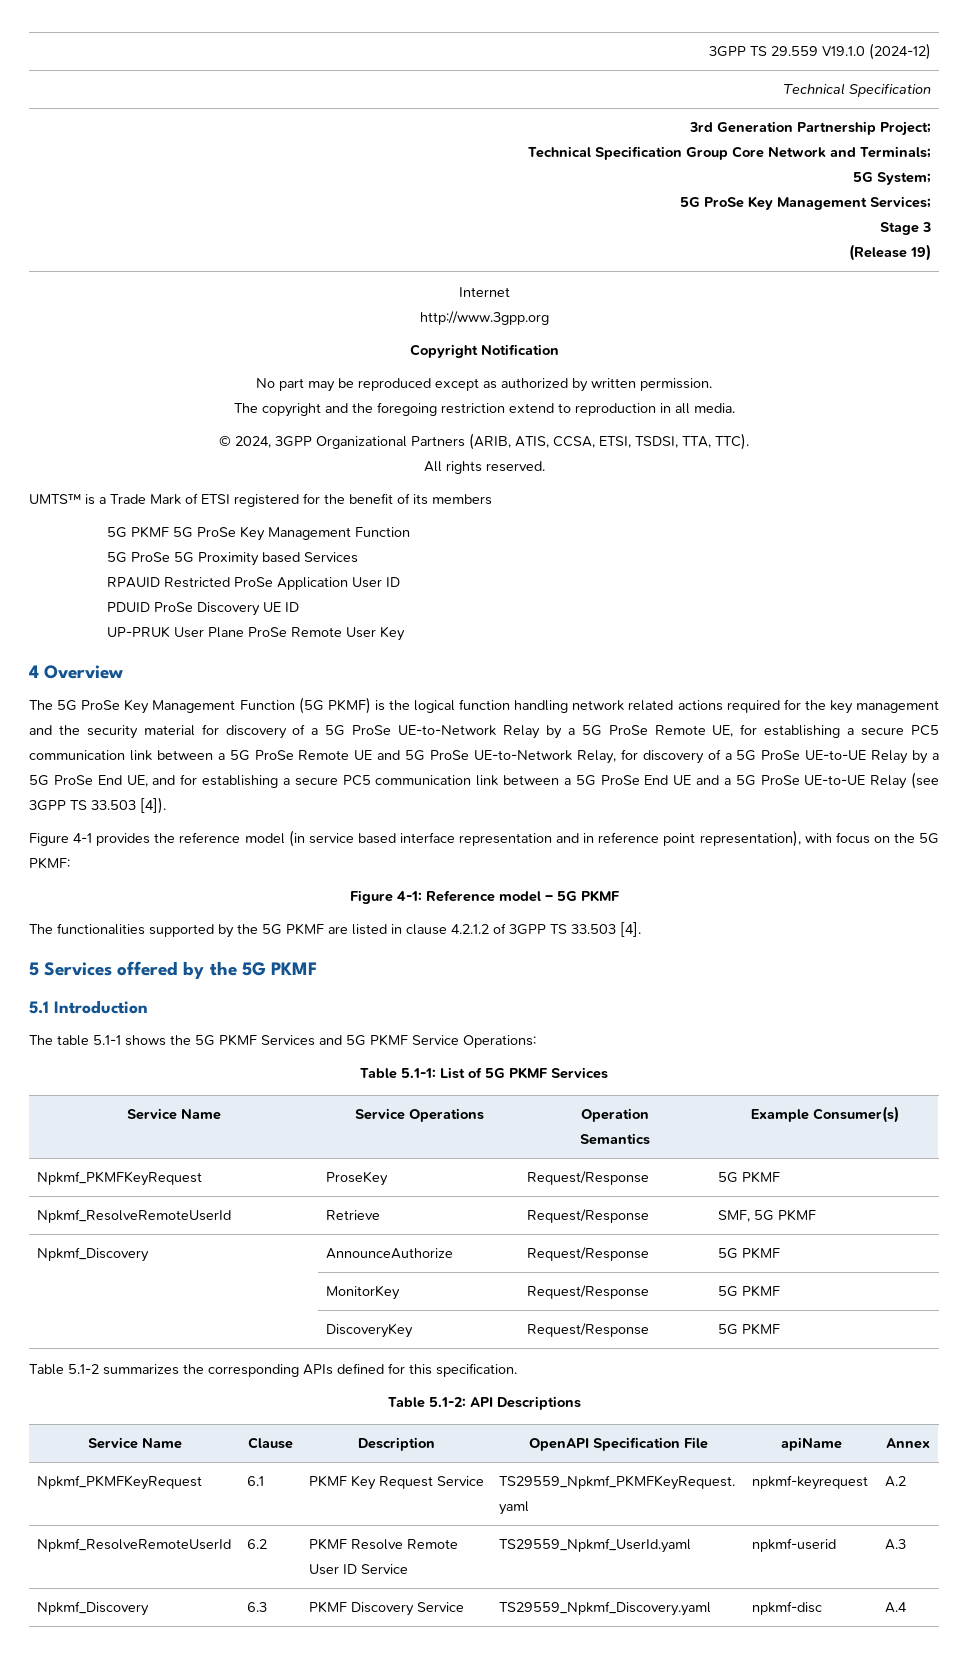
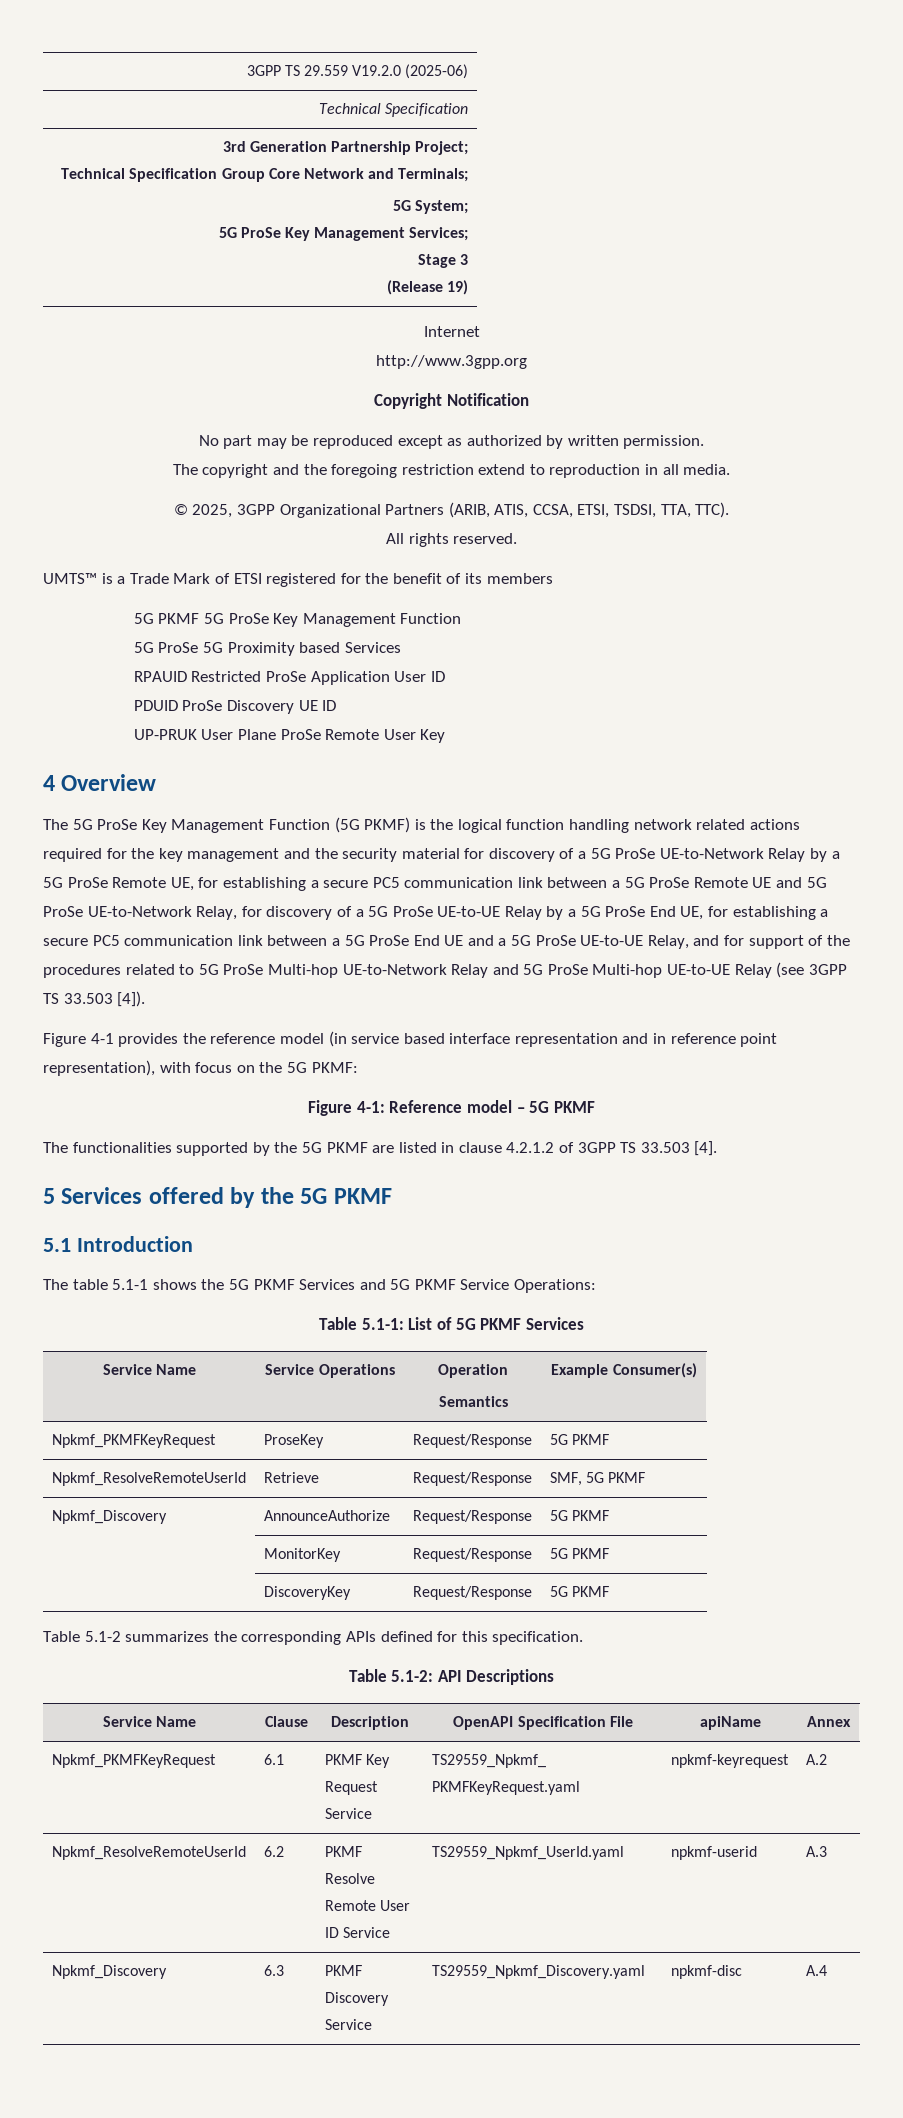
- 3GPP TS 29.559 V19.1.0 (2024-12)
+ 3GPP TS 29.559 V19.2.0 (2025-06)
- © 2024, 3GPP Organizational Partners (ARIB, ATIS, CCSA, ETSI, TSDSI, TTA, TTC).
+ © 2025, 3GPP Organizational Partners (ARIB, ATIS, CCSA, ETSI, TSDSI, TTA, TTC).
- The 5G ProSe Key Management Function (5G PKMF) is the logical function handling network related actions required for the key management and the security material for discovery of a 5G ProSe UE-to-Network Relay by a 5G ProSe Remote UE, for establishing a secure PC5 communication link between a 5G ProSe Remote UE and 5G ProSe UE-to-Network Relay, for discovery of a 5G ProSe UE-to-UE Relay by a 5G ProSe End UE, and for establishing a secure PC5 communication link between a 5G ProSe End UE and a 5G ProSe UE-to-UE Relay (see 3GPP TS 33.503 [4]).
+ The 5G ProSe Key Management Function (5G PKMF) is the logical function handling network related actions required for the key management and the security material for discovery of a 5G ProSe UE-to-Network Relay by a 5G ProSe Remote UE, for establishing a secure PC5 communication link between a 5G ProSe Remote UE and 5G ProSe UE-to-Network Relay, for discovery of a 5G ProSe UE-to-UE Relay by a 5G ProSe End UE, for establishing a secure PC5 communication link between a 5G ProSe End UE and a 5G ProSe UE-to-UE Relay, and for support of the procedures related to 5G ProSe Multi-hop UE-to-Network Relay and 5G ProSe Multi-hop UE-to-UE Relay (see 3GPP TS 33.503 [4]).

